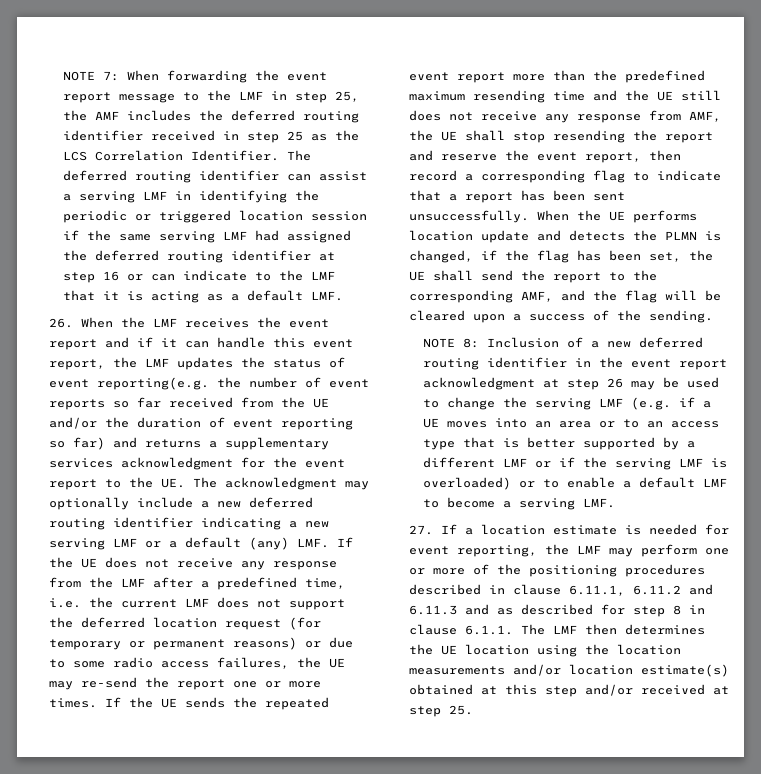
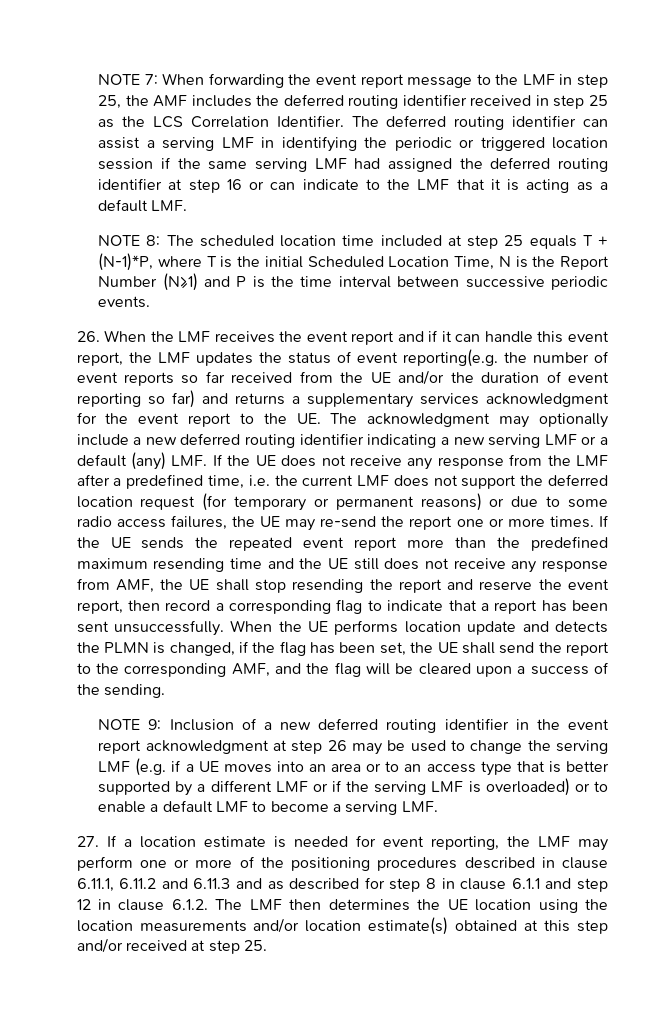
+ NOTE 8: The scheduled location time included at step 25 equals T + (N-1)*P, where T is the initial Scheduled Location Time, N is the Report Number (N≥1) and P is the time interval between successive periodic events.
- NOTE 8:
+ NOTE 9:
- 27. If a location estimate is needed for event reporting, the LMF may perform one or more of the positioning procedures described in clause 6.11.1, 6.11.2 and 6.11.3 and as described for step 8 in clause 6.1.1. The LMF then determines the UE location using the location measurements and/or location estimate(s) obtained at this step and/or received at step 25.
+ 27. If a location estimate is needed for event reporting, the LMF may perform one or more of the positioning procedures described in clause 6.11.1, 6.11.2 and 6.11.3 and as described for step 8 in clause 6.1.1 and step 12 in clause 6.1.2. The LMF then determines the UE location using the location measurements and/or location estimate(s) obtained at this step and/or received at step 25.

